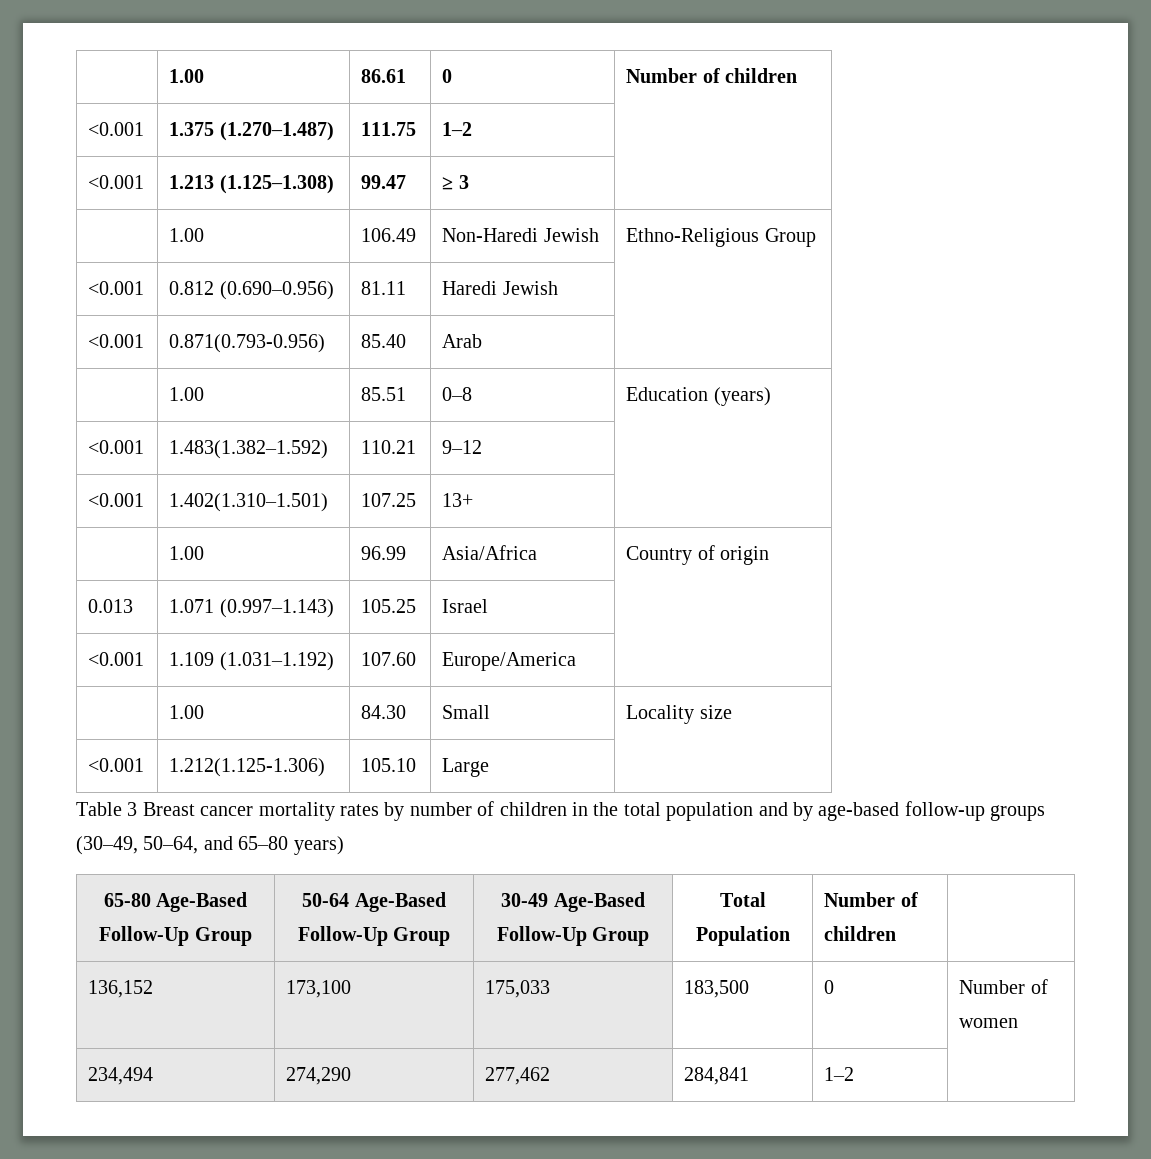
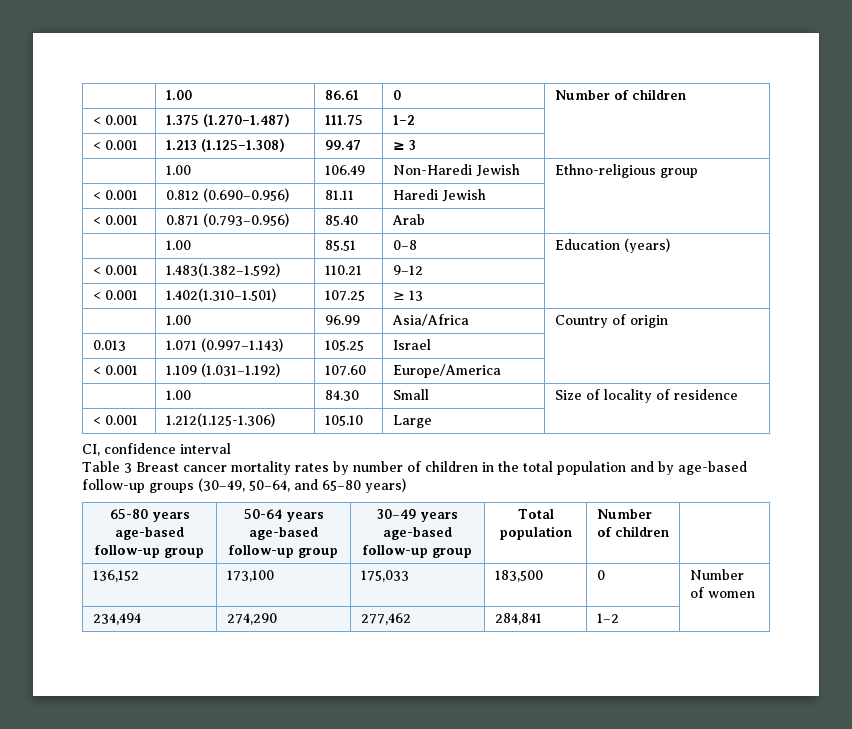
- <0.001 | 1.375 (1.270–1.487) | 111.75 | 1–2 |
+ < 0.001 | 1.375 (1.270–1.487) | 111.75 | 1–2 |
- <0.001 | 1.213 (1.125–1.308) | 99.47 | ≥ 3 |
+ < 0.001 | 1.213 (1.125–1.308) | 99.47 | ≥ 3 |
- | 1.00 | 106.49 | Non-Haredi Jewish | Ethno-Religious Group
- <0.001 | 0.812 (0.690–0.956) | 81.11 | Haredi Jewish |
+ | 1.00 | 106.49 | Non-Haredi Jewish | Ethno-religious group
+ < 0.001 | 0.812 (0.690–0.956) | 81.11 | Haredi Jewish |
- <0.001 | 0.871(0.793-0.956) | 85.40 | Arab |
+ < 0.001 | 0.871 (0.793–0.956) | 85.40 | Arab |
- <0.001 | 1.483(1.382–1.592) | 110.21 | 9–12 |
+ < 0.001 | 1.483(1.382–1.592) | 110.21 | 9–12 |
- <0.001 | 1.402(1.310–1.501) | 107.25 | 13+ |
+ < 0.001 | 1.402(1.310–1.501) | 107.25 | ≥ 13 |
- <0.001 | 1.109 (1.031–1.192) | 107.60 | Europe/America |
+ < 0.001 | 1.109 (1.031–1.192) | 107.60 | Europe/America |
- | 1.00 | 84.30 | Small | Locality size
- <0.001 | 1.212(1.125-1.306) | 105.10 | Large |
+ | 1.00 | 84.30 | Small | Size of locality of residence
+ < 0.001 | 1.212(1.125-1.306) | 105.10 | Large |
+ CI, confidence interval
- 65-80 Age-Based Follow-Up Group | 50-64 Age-Based Follow-Up Group | 30-49 Age-Based Follow-Up Group | Total Population | Number of children |
+ 65-80 years age-based follow-up group | 50-64 years age-based follow-up group | 30–49 years age-based follow-up group | Total population | Number of children |

